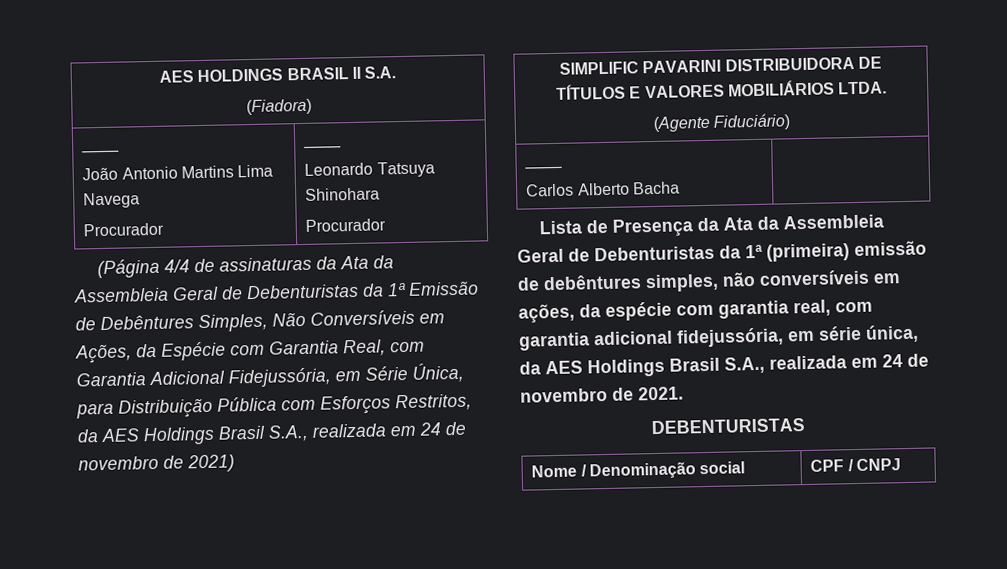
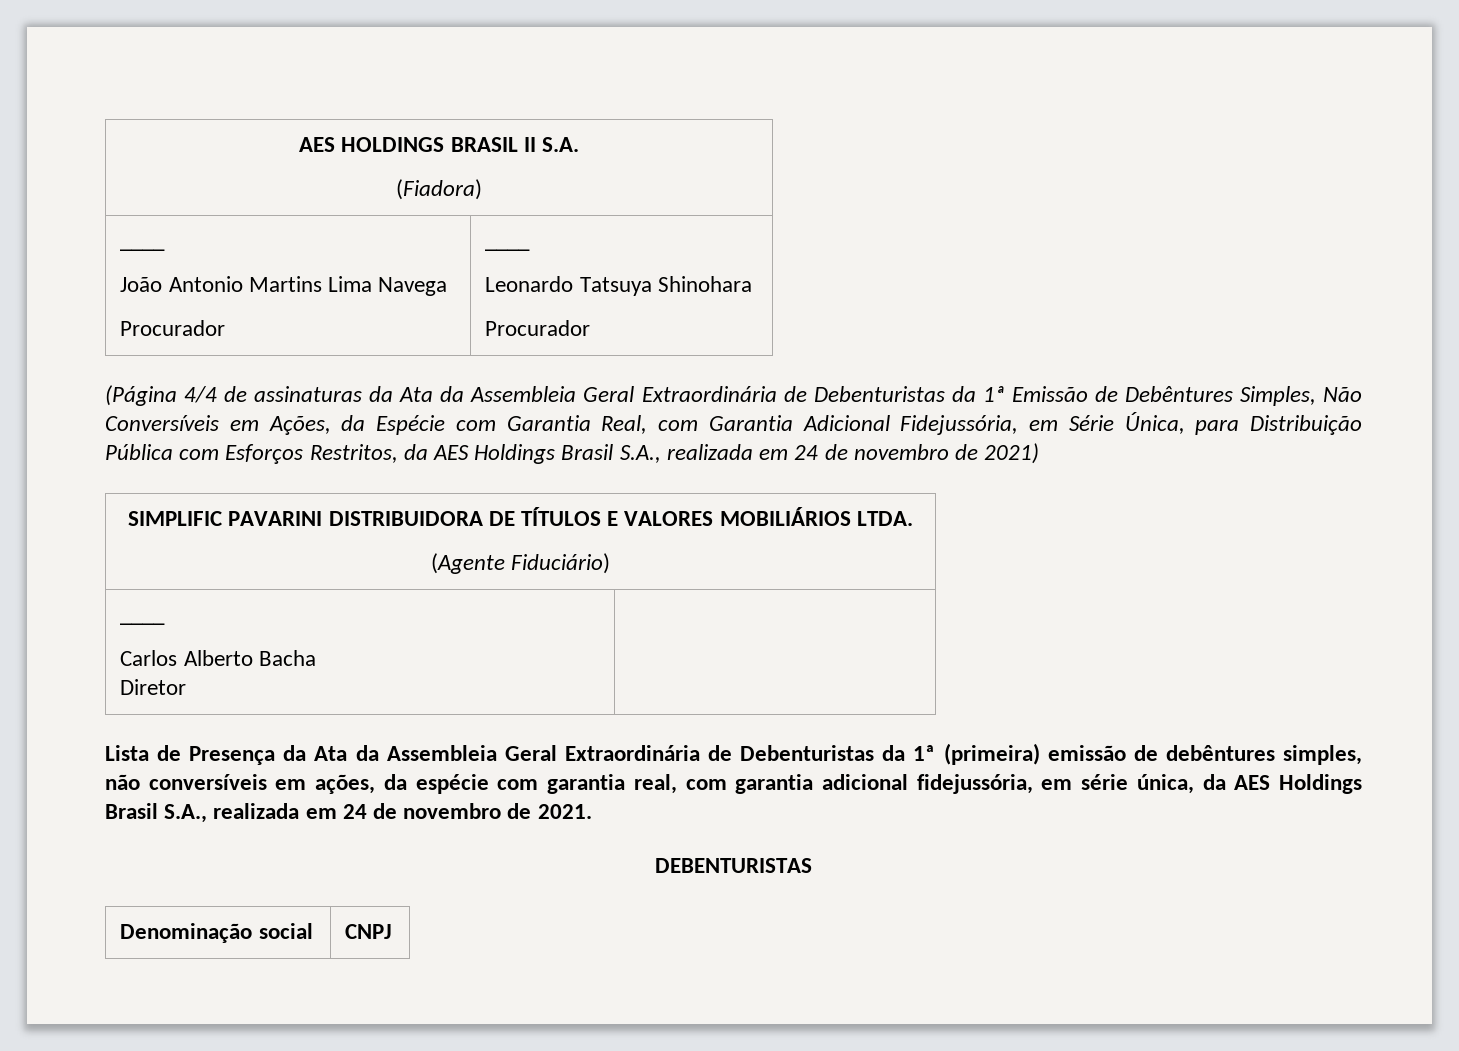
- (Página 4/4 de assinaturas da Ata da Assembleia Geral de Debenturistas da 1ª Emissão de Debêntures Simples, Não Conversíveis em Ações, da Espécie com Garantia Real, com Garantia Adicional Fidejussória, em Série Única, para Distribuição Pública com Esforços Restritos, da AES Holdings Brasil S.A., realizada em 24 de novembro de 2021)
+ (Página 4/4 de assinaturas da Ata da Assembleia Geral Extraordinária de Debenturistas da 1ª Emissão de Debêntures Simples, Não Conversíveis em Ações, da Espécie com Garantia Real, com Garantia Adicional Fidejussória, em Série Única, para Distribuição Pública com Esforços Restritos, da AES Holdings Brasil S.A., realizada em 24 de novembro de 2021)
  SIMPLIFIC PAVARINI DISTRIBUIDORA DE TÍTULOS E VALORES MOBILIÁRIOS LTDA.
  (Agente Fiduciário)
  ____
- Carlos Alberto Bacha |
+ Carlos Alberto Bacha
+ Diretor |
- Lista de Presença da Ata da Assembleia Geral de Debenturistas da 1ª (primeira) emissão de debêntures simples, não conversíveis em ações, da espécie com garantia real, com garantia adicional fidejussória, em série única, da AES Holdings Brasil S.A., realizada em 24 de novembro de 2021.
+ Lista de Presença da Ata da Assembleia Geral Extraordinária de Debenturistas da 1ª (primeira) emissão de debêntures simples, não conversíveis em ações, da espécie com garantia real, com garantia adicional fidejussória, em série única, da AES Holdings Brasil S.A., realizada em 24 de novembro de 2021.
- Nome / Denominação social | CPF / CNPJ
+ Denominação social | CNPJ

